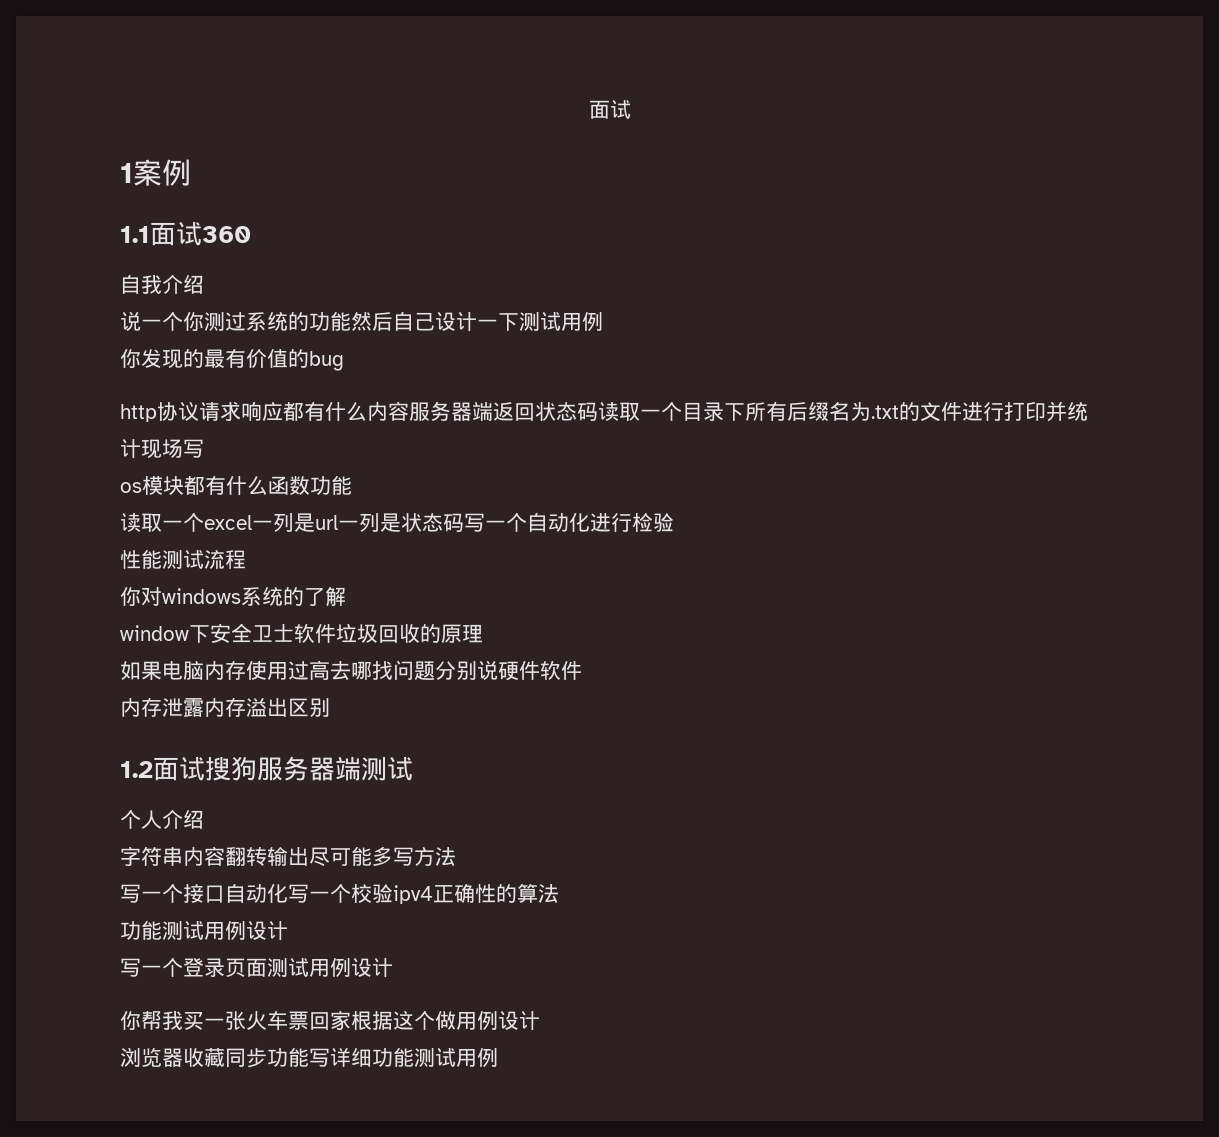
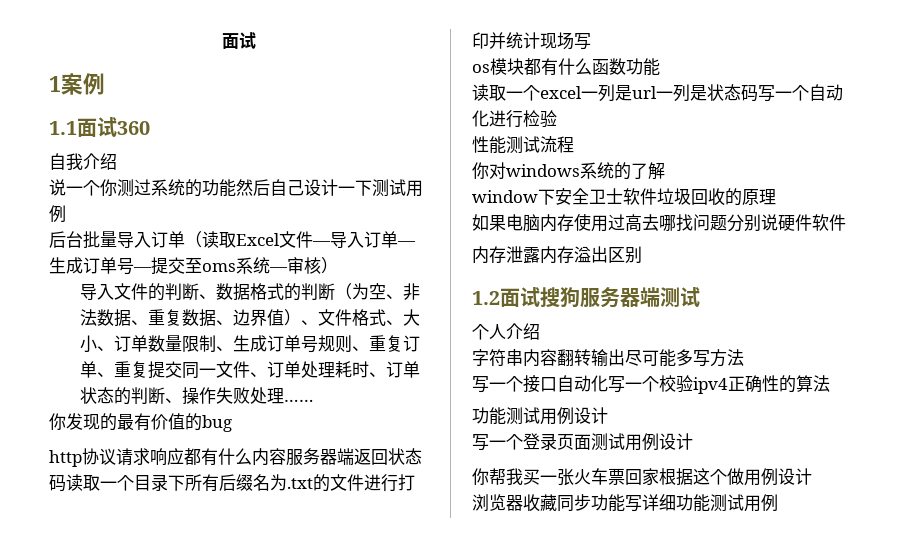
+ 后台批量导入订单（读取Excel文件—导入订单—生成订单号—提交至oms系统—审核）
+ 导入文件的判断、数据格式的判断（为空、非法数据、重复数据、边界值）、文件格式、大小、订单数量限制、生成订单号规则、重复订单、重复提交同一文件、订单处理耗时、订单状态的判断、操作失败处理……

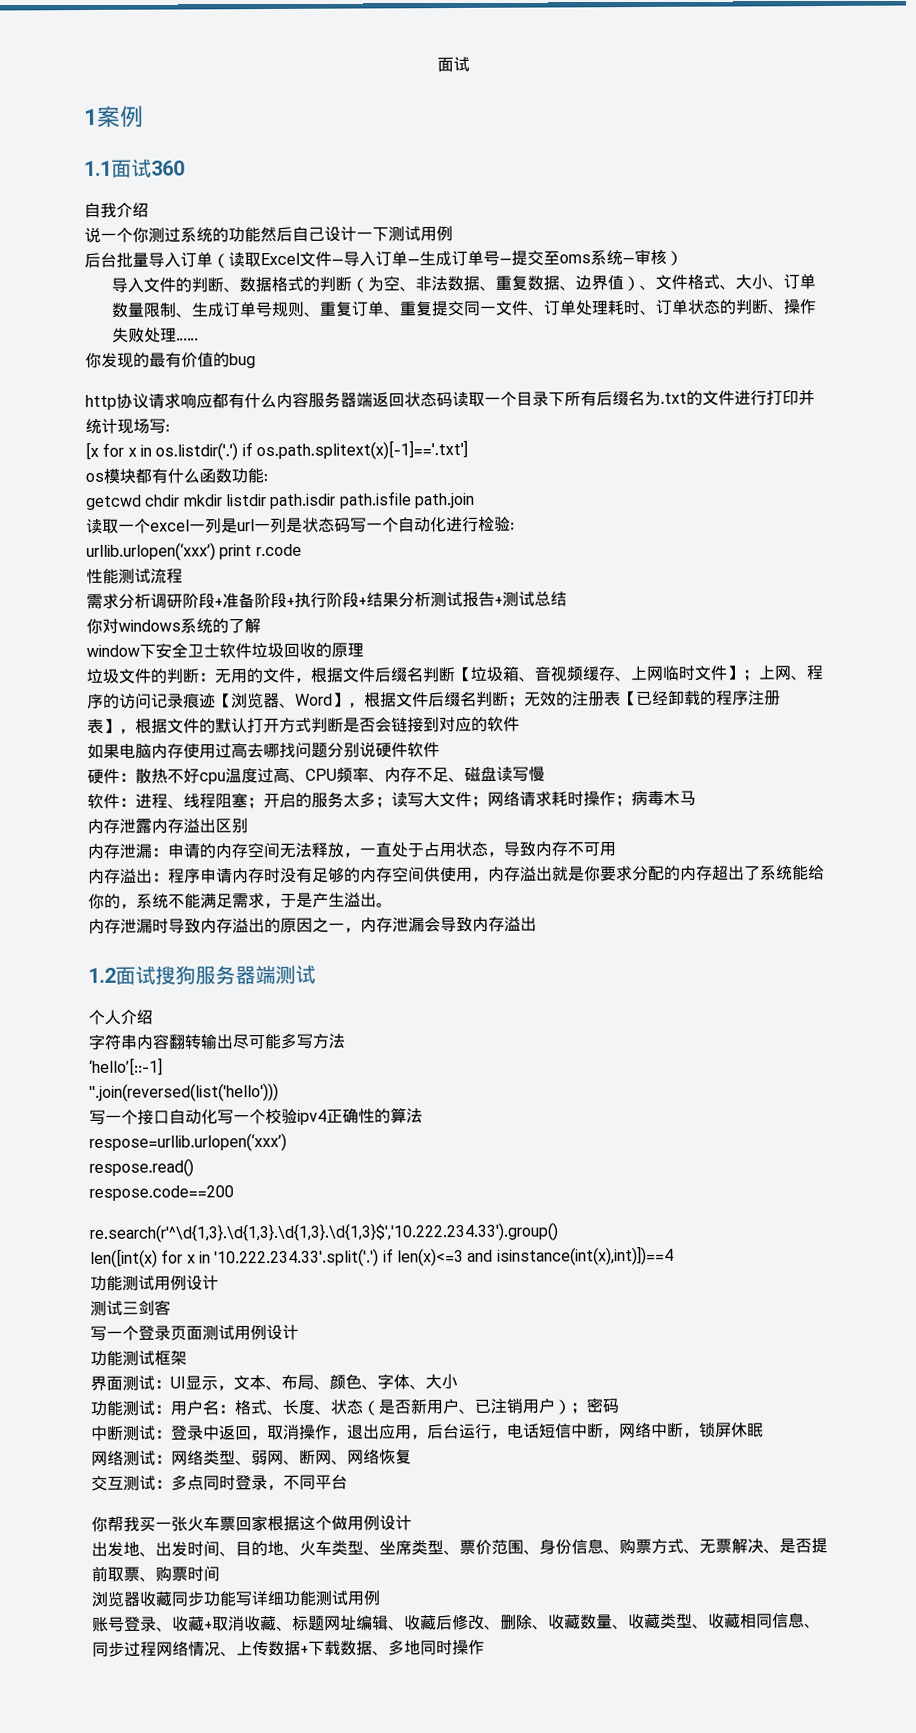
- http协议请求响应都有什么内容服务器端返回状态码读取一个目录下所有后缀名为.txt的文件进行打印并统计现场写
+ http协议请求响应都有什么内容服务器端返回状态码读取一个目录下所有后缀名为.txt的文件进行打印并统计现场写:
+ [x for x in os.listdir('.') if os.path.splitext(x)[-1]=='.txt']
- os模块都有什么函数功能
+ os模块都有什么函数功能:
+ getcwd chdir mkdir listdir path.isdir path.isfile path.join
- 读取一个excel一列是url一列是状态码写一个自动化进行检验
+ 读取一个excel一列是url一列是状态码写一个自动化进行检验:
+ urllib.urlopen(‘xxx’) print r.code
+ 需求分析调研阶段+准备阶段+执行阶段+结果分析测试报告+测试总结
+ 垃圾文件的判断：无用的文件，根据文件后缀名判断【垃圾箱、音视频缓存、上网临时文件】；上网、程序的访问记录痕迹【浏览器、Word】，根据文件后缀名判断；无效的注册表【已经卸载的程序注册表】，根据文件的默认打开方式判断是否会链接到对应的软件
+ 硬件：散热不好cpu温度过高、CPU频率、内存不足、磁盘读写慢
+ 软件：进程、线程阻塞；开启的服务太多；读写大文件；网络请求耗时操作；病毒木马
+ 内存泄漏：申请的内存空间无法释放，一直处于占用状态，导致内存不可用
+ 内存溢出：程序申请内存时没有足够的内存空间供使用，内存溢出就是你要求分配的内存超出了系统能给你的，系统不能满足需求，于是产生溢出。
+ 内存泄漏时导致内存溢出的原因之一，内存泄漏会导致内存溢出
+ ‘hello’[::-1]
+ ''.join(reversed(list('hello')))
+ respose=urllib.urlopen(‘xxx’)
+ respose.read()
+ respose.code==200
+ re.search(r'^\d{1,3}.\d{1,3}.\d{1,3}.\d{1,3}$','10.222.234.33').group()
+ len([int(x) for x in '10.222.234.33'.split('.') if len(x)<=3 and isinstance(int(x),int)])==4
+ 测试三剑客
+ 功能测试框架
+ 界面测试：UI显示，文本、布局、颜色、字体、大小
+ 功能测试：用户名：格式、长度、状态（是否新用户、已注销用户）；密码
+ 中断测试：登录中返回，取消操作，退出应用，后台运行，电话短信中断，网络中断，锁屏休眠
+ 网络测试：网络类型、弱网、断网、网络恢复
+ 交互测试：多点同时登录，不同平台
+ 出发地、出发时间、目的地、火车类型、坐席类型、票价范围、身份信息、购票方式、无票解决、是否提前取票、购票时间
+ 账号登录、收藏+取消收藏、标题网址编辑、收藏后修改、删除、收藏数量、收藏类型、收藏相同信息、同步过程网络情况、上传数据+下载数据、多地同时操作

